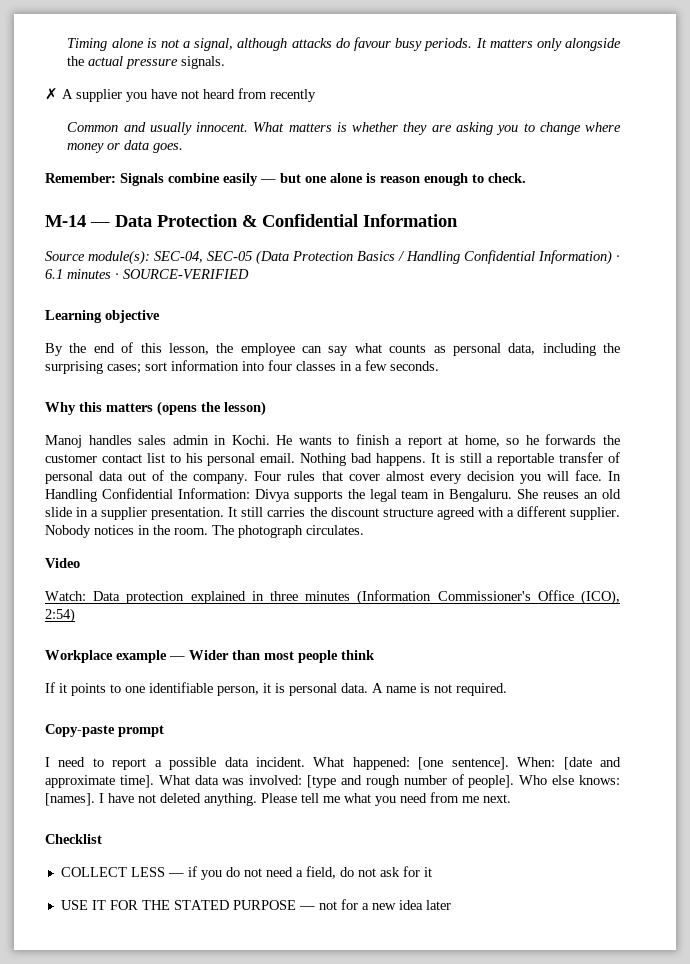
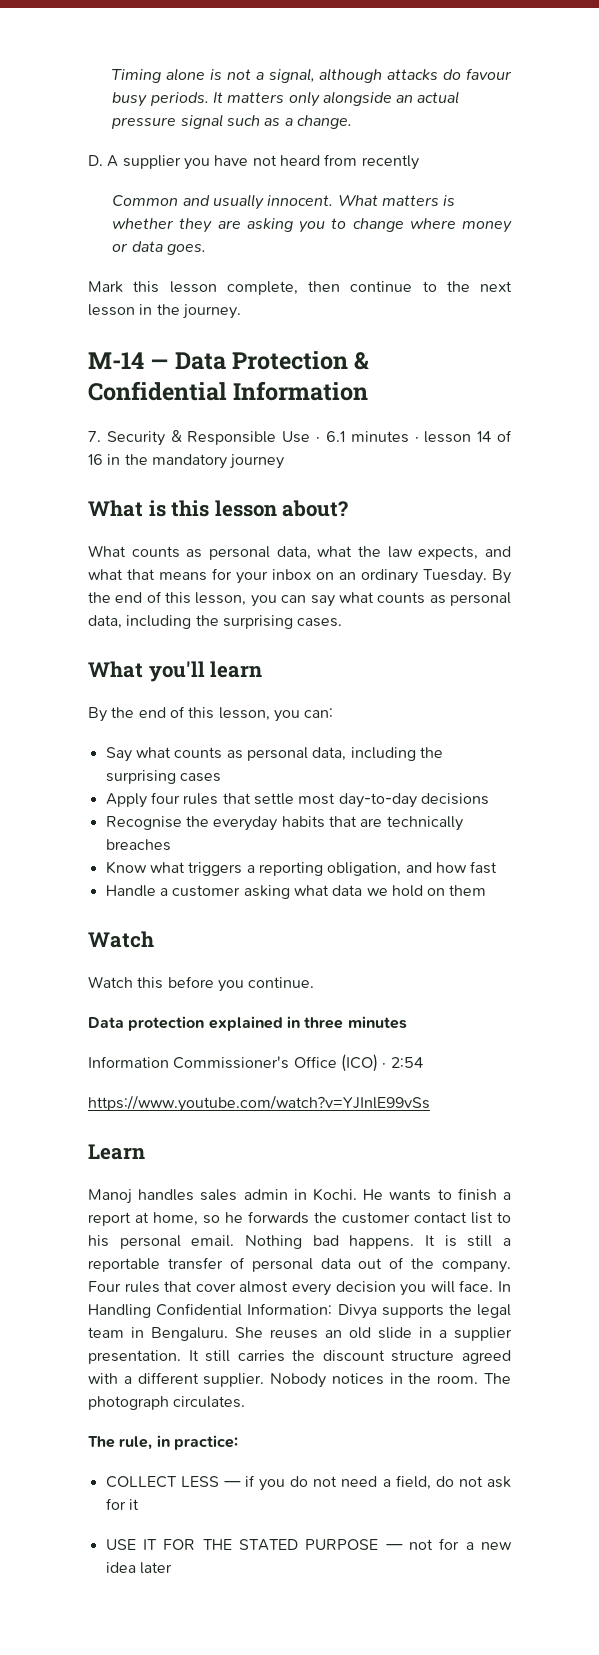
- It matters only alongside the actual pressure signals.
- ✗ A supplier you have not heard from recently
+ It matters only alongside an actual pressure signal such as a change.
+ D. A supplier you have not heard from recently
- Remember: Signals combine easily — but one alone is reason enough to check.
+ Mark this lesson complete, then continue to the next lesson in the journey.
- Source module(s): SEC-04, SEC-05 (Data Protection Basics / Handling Confidential Information) · 6.1 minutes · SOURCE-VERIFIED
- Learning objective
- By the end of this lesson, the employee can say what counts as personal data, including the surprising cases; sort information into four classes in a few seconds.
- Why this matters (opens the lesson)
+ 7. Security & Responsible Use · 6.1 minutes · lesson 14 of 16 in the mandatory journey
+ What is this lesson about?
+ What counts as personal data, what the law expects, and what that means for your inbox on an ordinary Tuesday. By the end of this lesson, you can say what counts as personal data, including the surprising cases.
+ What you'll learn
+ By the end of this lesson, you can:
+ Say what counts as personal data, including the surprising cases
+ Apply four rules that settle most day-to-day decisions
+ Recognise the everyday habits that are technically breaches
+ Know what triggers a reporting obligation, and how fast
+ Handle a customer asking what data we hold on them
+ Watch
+ Watch this before you continue.
+ Data protection explained in three minutes
+ Information Commissioner's Office (ICO) · 2:54
+ https://www.youtube.com/watch?v=YJInlE99vSs
+ Learn
- Video
- Watch: Data protection explained in three minutes (Information Commissioner's Office (ICO), 2:54)
- Workplace example — Wider than most people think
- If it points to one identifiable person, it is personal data. A name is not required.
- Copy-paste prompt
- I need to report a possible data incident. What happened: [one sentence]. When: [date and approximate time]. What data was involved: [type and rough number of people]. Who else knows: [names]. I have not deleted anything. Please tell me what you need from me next.
- Checklist
+ The rule, in practice:

